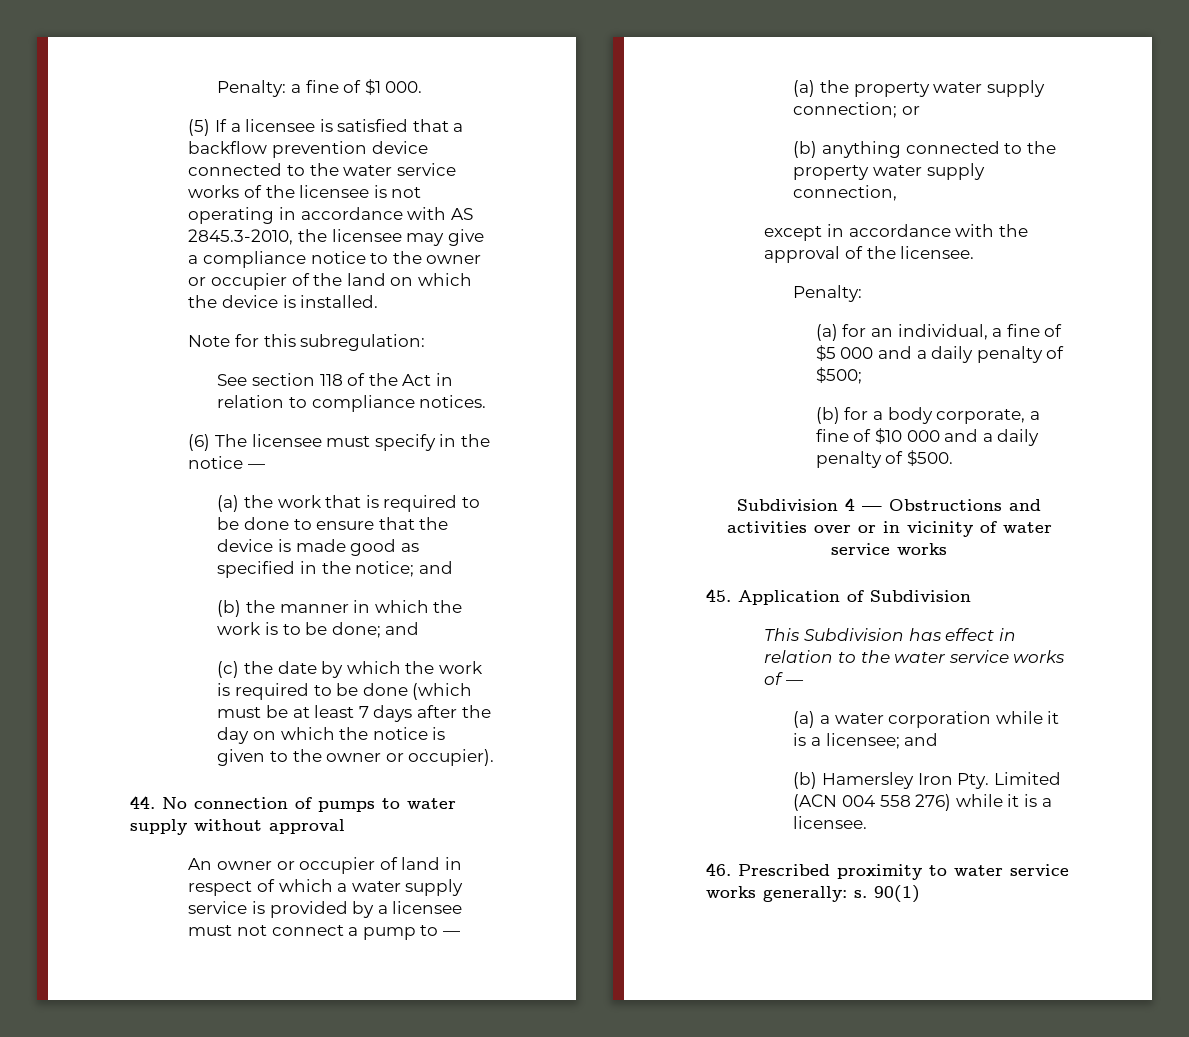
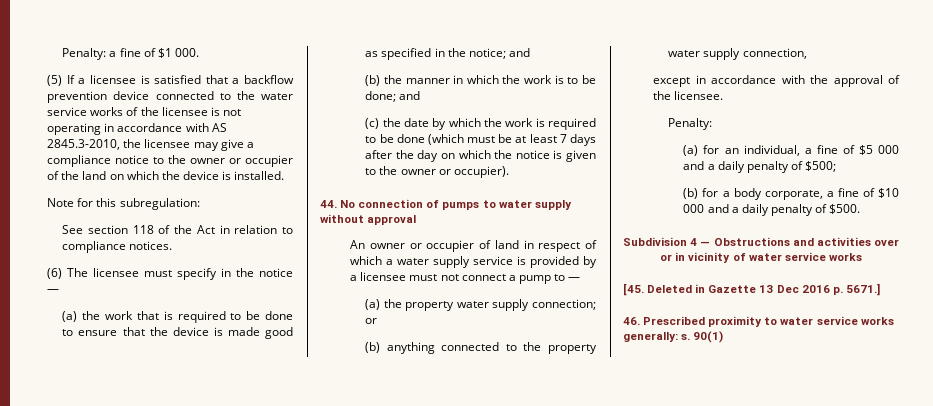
- 45. Application of Subdivision
- This Subdivision has effect in relation to the water service works of —
- (a) a water corporation while it is a licensee; and
- (b) Hamersley Iron Pty. Limited (ACN 004 558 276) while it is a licensee.
+ [45. Deleted in Gazette 13 Dec 2016 p. 5671.]

